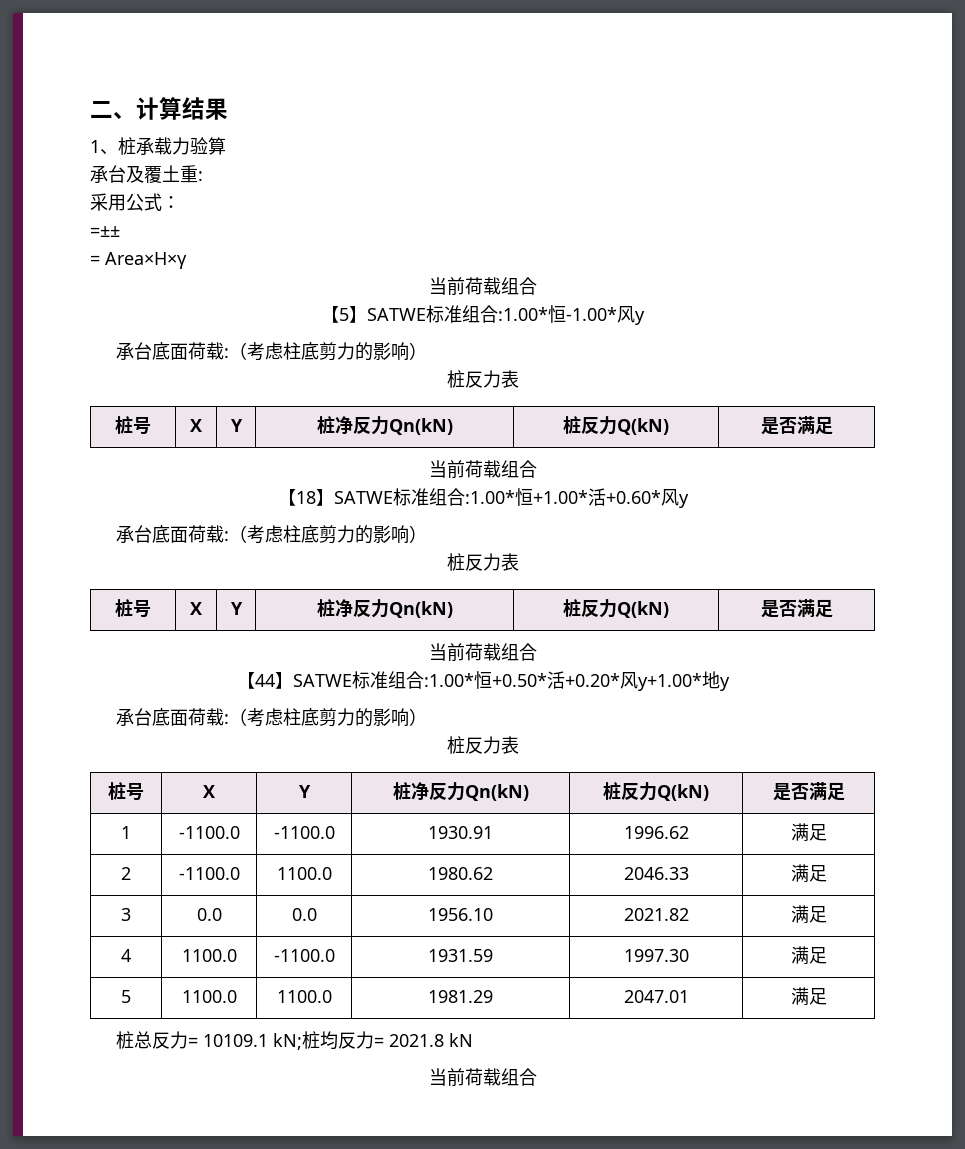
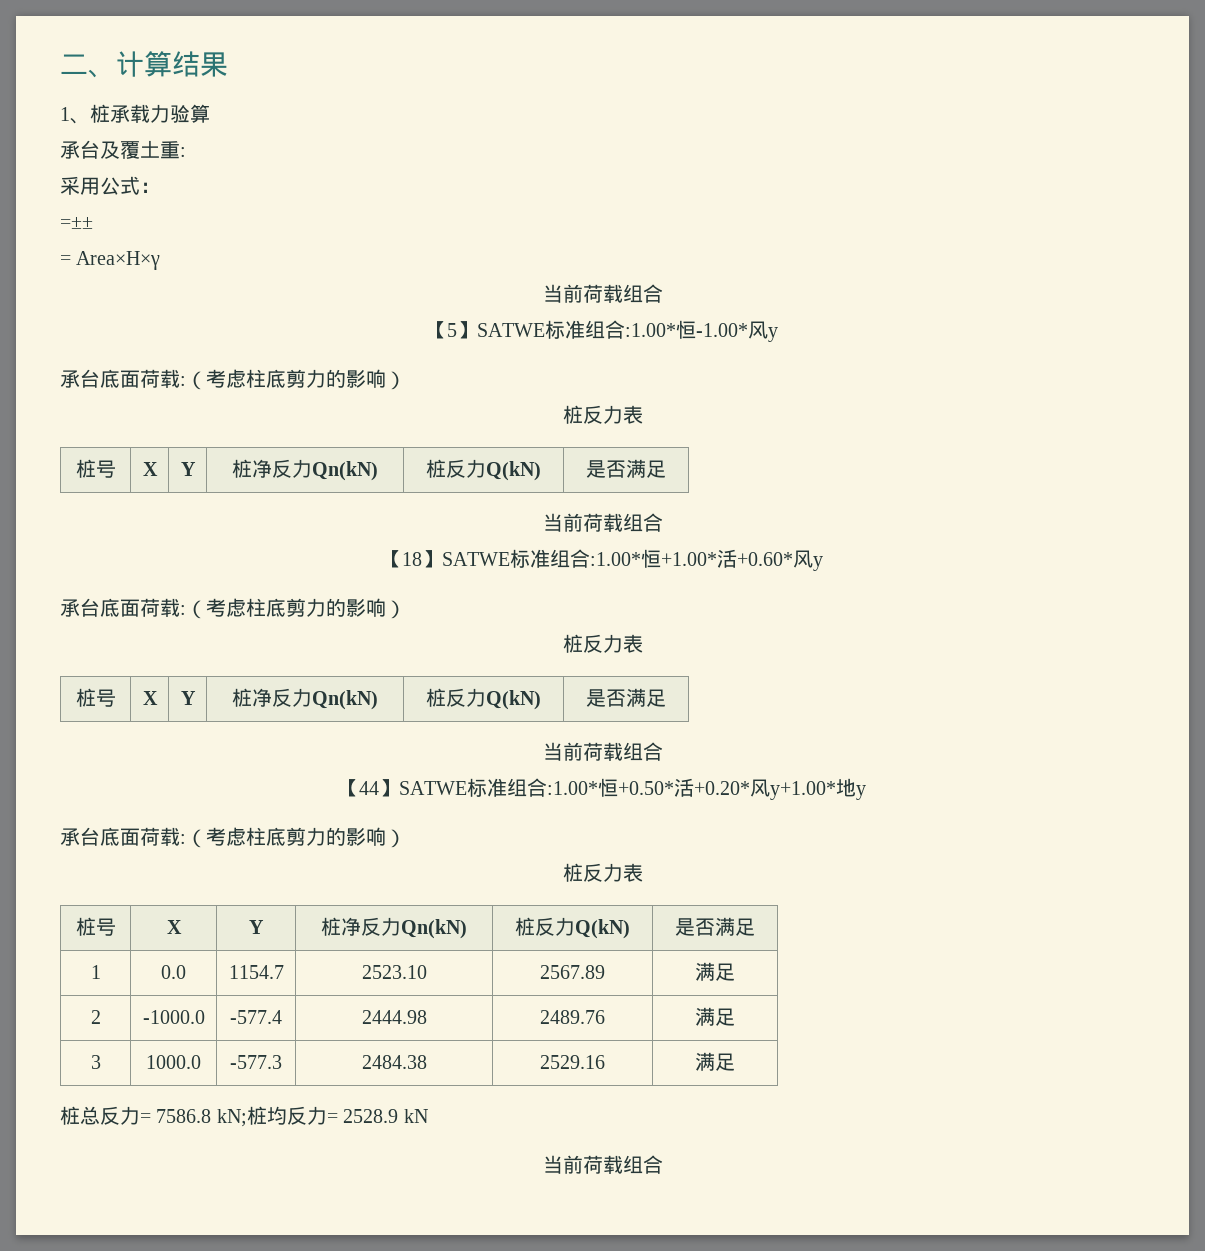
- 1 | -1100.0 | -1100.0 | 1930.91 | 1996.62 | 满足
- 2 | -1100.0 | 1100.0 | 1980.62 | 2046.33 | 满足
- 3 | 0.0 | 0.0 | 1956.10 | 2021.82 | 满足
- 4 | 1100.0 | -1100.0 | 1931.59 | 1997.30 | 满足
- 5 | 1100.0 | 1100.0 | 1981.29 | 2047.01 | 满足
+ 1 | 0.0 | 1154.7 | 2523.10 | 2567.89 | 满足
+ 2 | -1000.0 | -577.4 | 2444.98 | 2489.76 | 满足
+ 3 | 1000.0 | -577.3 | 2484.38 | 2529.16 | 满足
- 桩总反力= 10109.1 kN;桩均反力= 2021.8 kN
+ 桩总反力= 7586.8 kN;桩均反力= 2528.9 kN

